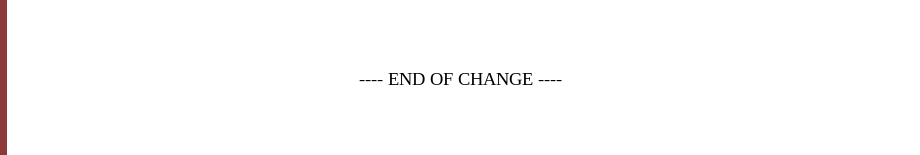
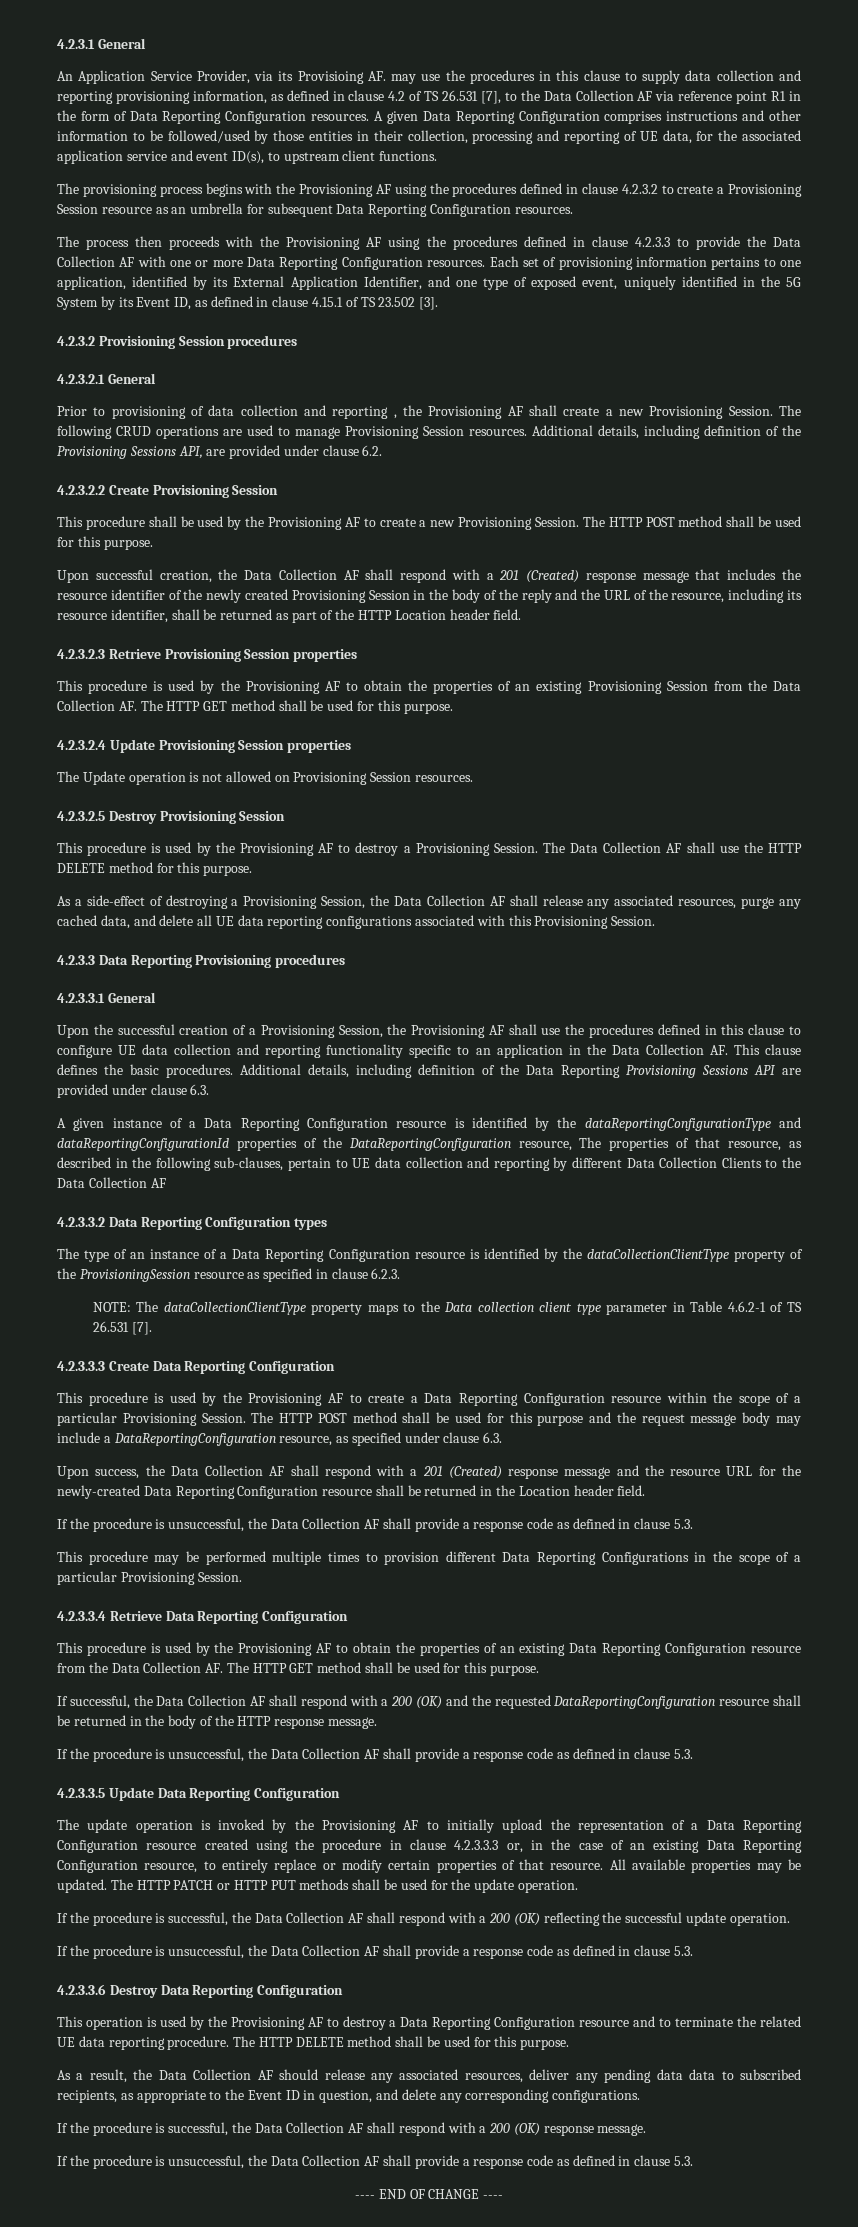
+ 4.2.3.1 General
+ An Application Service Provider, via its Provisioing AF. may use the procedures in this clause to supply data collection and reporting provisioning information, as defined in clause 4.2 of TS 26.531 [7], to the Data Collection AF via reference point R1 in the form of Data Reporting Configuration resources. A given Data Reporting Configuration comprises instructions and other information to be followed/used by those entities in their collection, processing and reporting of UE data, for the associated application service and event ID(s), to upstream client functions.
+ The provisioning process begins with the Provisioning AF using the procedures defined in clause 4.2.3.2 to create a Provisioning Session resource as an umbrella for subsequent Data Reporting Configuration resources.
+ The process then proceeds with the Provisioning AF using the procedures defined in clause 4.2.3.3 to provide the Data Collection AF with one or more Data Reporting Configuration resources. Each set of provisioning information pertains to one application, identified by its External Application Identifier, and one type of exposed event, uniquely identified in the 5G System by its Event ID, as defined in clause 4.15.1 of TS 23.502 [3].
+ 4.2.3.2 Provisioning Session procedures
+ 4.2.3.2.1 General
+ Prior to provisioning of data collection and reporting , the Provisioning AF shall create a new Provisioning Session. The following CRUD operations are used to manage Provisioning Session resources. Additional details, including definition of the Provisioning Sessions API, are provided under clause 6.2.
+ 4.2.3.2.2 Create Provisioning Session
+ This procedure shall be used by the Provisioning AF to create a new Provisioning Session. The HTTP POST method shall be used for this purpose.
+ Upon successful creation, the Data Collection AF shall respond with a 201 (Created) response message that includes the resource identifier of the newly created Provisioning Session in the body of the reply and the URL of the resource, including its resource identifier, shall be returned as part of the HTTP Location header field.
+ 4.2.3.2.3 Retrieve Provisioning Session properties
+ This procedure is used by the Provisioning AF to obtain the properties of an existing Provisioning Session from the Data Collection AF. The HTTP GET method shall be used for this purpose.
+ 4.2.3.2.4 Update Provisioning Session properties
+ The Update operation is not allowed on Provisioning Session resources.
+ 4.2.3.2.5 Destroy Provisioning Session
+ This procedure is used by the Provisioning AF to destroy a Provisioning Session. The Data Collection AF shall use the HTTP DELETE method for this purpose.
+ As a side-effect of destroying a Provisioning Session, the Data Collection AF shall release any associated resources, purge any cached data, and delete all UE data reporting configurations associated with this Provisioning Session.
+ 4.2.3.3 Data Reporting Provisioning procedures
+ 4.2.3.3.1 General
+ Upon the successful creation of a Provisioning Session, the Provisioning AF shall use the procedures defined in this clause to configure UE data collection and reporting functionality specific to an application in the Data Collection AF. This clause defines the basic procedures. Additional details, including definition of the Data Reporting Provisioning Sessions API are provided under clause 6.3.
+ A given instance of a Data Reporting Configuration resource is identified by the dataReportingConfigurationType and dataReportingConfigurationId properties of the DataReportingConfiguration resource, The properties of that resource, as described in the following sub-clauses, pertain to UE data collection and reporting by different Data Collection Clients to the Data Collection AF
+ 4.2.3.3.2 Data Reporting Configuration types
+ The type of an instance of a Data Reporting Configuration resource is identified by the dataCollectionClientType property of the ProvisioningSession resource as specified in clause 6.2.3.
+ NOTE: The dataCollectionClientType property maps to the Data collection client type parameter in Table 4.6.2-1 of TS 26.531 [7].
+ 4.2.3.3.3 Create Data Reporting Configuration
+ This procedure is used by the Provisioning AF to create a Data Reporting Configuration resource within the scope of a particular Provisioning Session. The HTTP POST method shall be used for this purpose and the request message body may include a DataReportingConfiguration resource, as specified under clause 6.3.
+ Upon success, the Data Collection AF shall respond with a 201 (Created) response message and the resource URL for the newly-created Data Reporting Configuration resource shall be returned in the Location header field.
+ If the procedure is unsuccessful, the Data Collection AF shall provide a response code as defined in clause 5.3.
+ This procedure may be performed multiple times to provision different Data Reporting Configurations in the scope of a particular Provisioning Session.
+ 4.2.3.3.4 Retrieve Data Reporting Configuration
+ This procedure is used by the Provisioning AF to obtain the properties of an existing Data Reporting Configuration resource from the Data Collection AF. The HTTP GET method shall be used for this purpose.
+ If successful, the Data Collection AF shall respond with a 200 (OK) and the requested DataReportingConfiguration resource shall be returned in the body of the HTTP response message.
+ If the procedure is unsuccessful, the Data Collection AF shall provide a response code as defined in clause 5.3.
+ 4.2.3.3.5 Update Data Reporting Configuration
+ The update operation is invoked by the Provisioning AF to initially upload the representation of a Data Reporting Configuration resource created using the procedure in clause 4.2.3.3.3 or, in the case of an existing Data Reporting Configuration resource, to entirely replace or modify certain properties of that resource. All available properties may be updated. The HTTP PATCH or HTTP PUT methods shall be used for the update operation.
+ If the procedure is successful, the Data Collection AF shall respond with a 200 (OK) reflecting the successful update operation.
+ If the procedure is unsuccessful, the Data Collection AF shall provide a response code as defined in clause 5.3.
+ 4.2.3.3.6 Destroy Data Reporting Configuration
+ This operation is used by the Provisioning AF to destroy a Data Reporting Configuration resource and to terminate the related UE data reporting procedure. The HTTP DELETE method shall be used for this purpose.
+ As a result, the Data Collection AF should release any associated resources, deliver any pending data data to subscribed recipients, as appropriate to the Event ID in question, and delete any corresponding configurations.
+ If the procedure is successful, the Data Collection AF shall respond with a 200 (OK) response message.
+ If the procedure is unsuccessful, the Data Collection AF shall provide a response code as defined in clause 5.3.

